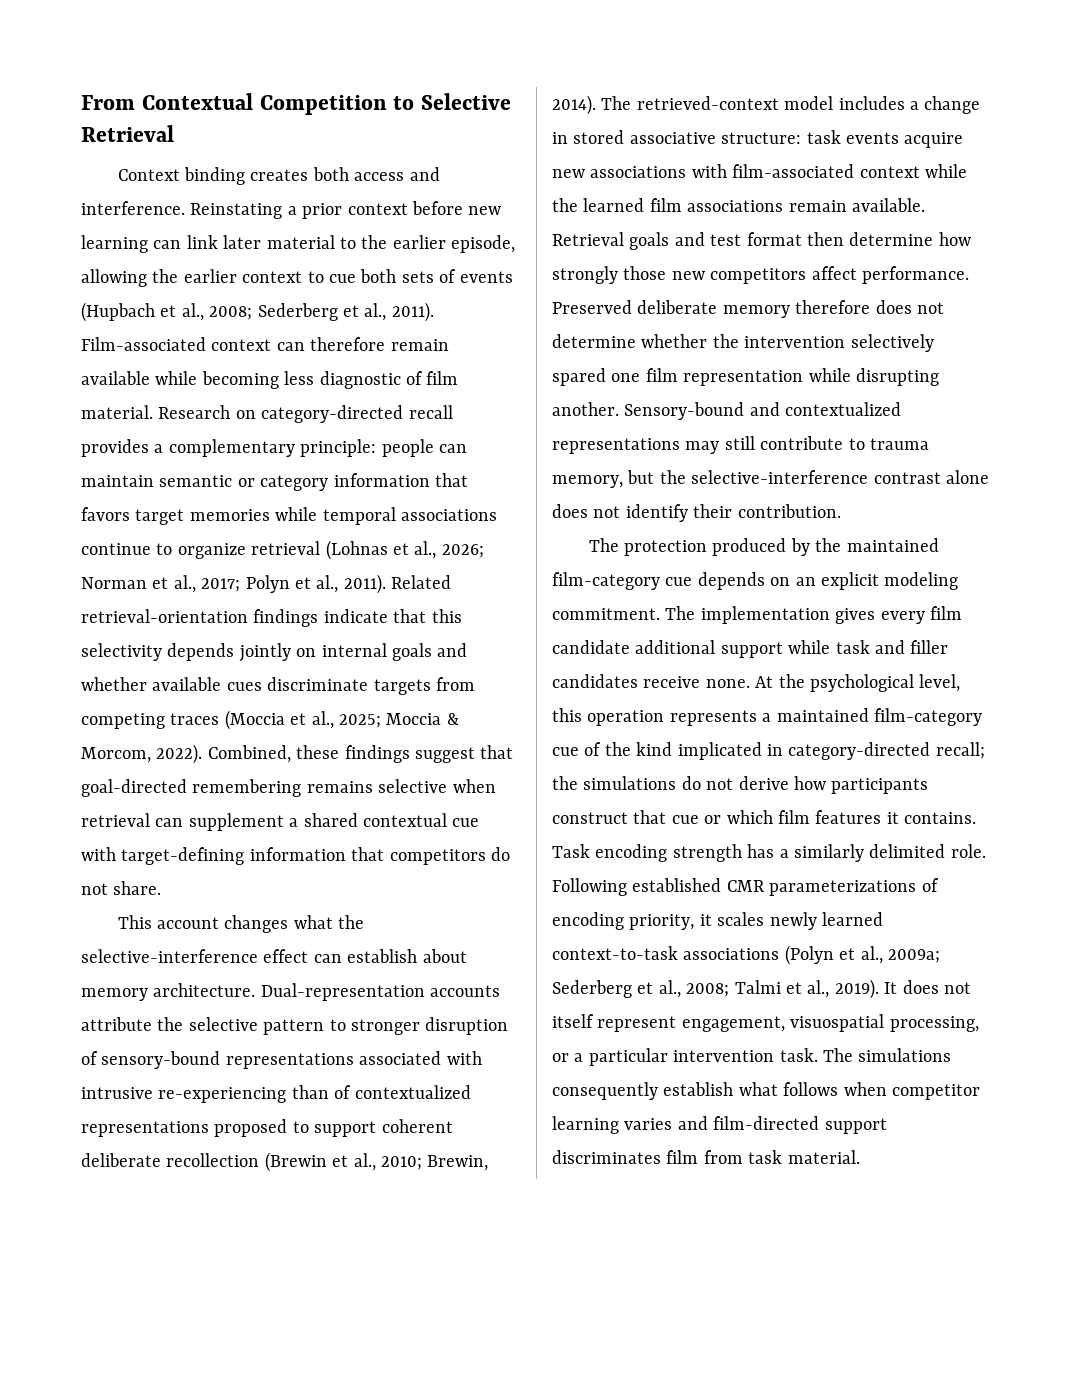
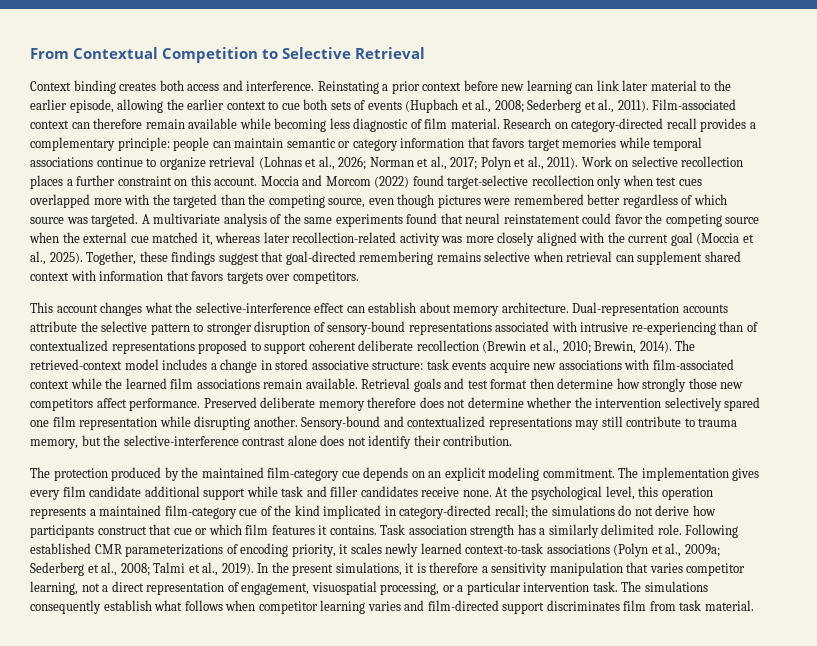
- Related retrieval-orientation findings indicate that this selectivity depends jointly on internal goals and whether available cues discriminate targets from competing traces (Moccia et al., 2025; Moccia & Morcom, 2022). Combined, these findings suggest that goal-directed remembering remains selective when retrieval can supplement a shared contextual cue with target-defining information that competitors do not share.
+ Work on selective recollection places a further constraint on this account. Moccia and Morcom (2022) found target-selective recollection only when test cues overlapped more with the targeted than the competing source, even though pictures were remembered better regardless of which source was targeted. A multivariate analysis of the same experiments found that neural reinstatement could favor the competing source when the external cue matched it, whereas later recollection-related activity was more closely aligned with the current goal (Moccia et al., 2025). Together, these findings suggest that goal-directed remembering remains selective when retrieval can supplement shared context with information that favors targets over competitors.
- Task encoding strength has a similarly delimited role.
+ Task association strength has a similarly delimited role.
- It does not itself represent engagement, visuospatial processing, or a particular intervention task.
+ In the present simulations, it is therefore a sensitivity manipulation that varies competitor learning, not a direct representation of engagement, visuospatial processing, or a particular intervention task.

